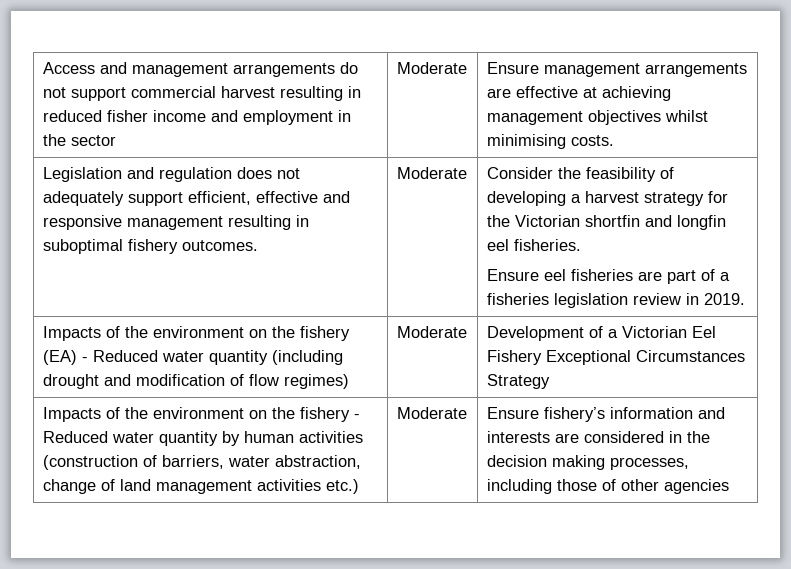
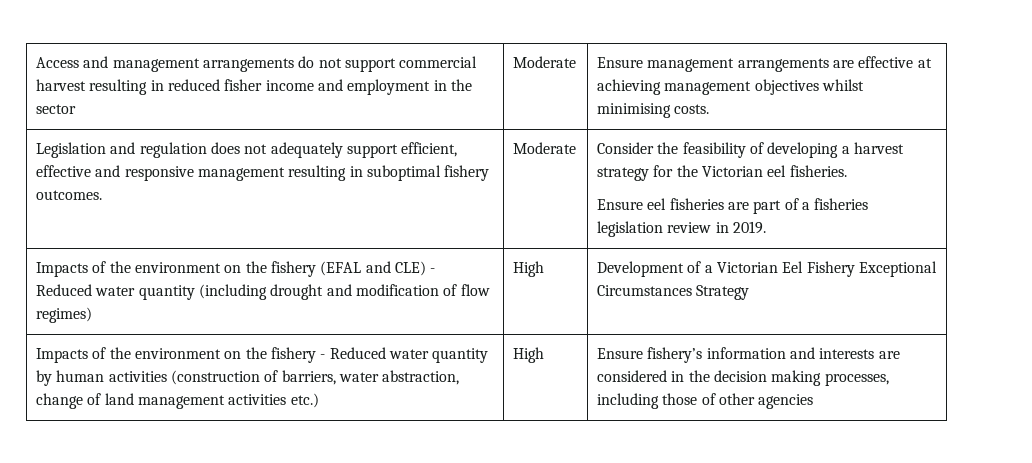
- Consider the feasibility of developing a harvest strategy for the Victorian shortfin and longfin eel fisheries.
+ Consider the feasibility of developing a harvest strategy for the Victorian eel fisheries.
- Impacts of the environment on the fishery (EA) - Reduced water quantity (including drought and modification of flow regimes) | Moderate | Development of a Victorian Eel Fishery Exceptional Circumstances Strategy
+ Impacts of the environment on the fishery (EFAL and CLE) - Reduced water quantity (including drought and modification of flow regimes) | High | Development of a Victorian Eel Fishery Exceptional Circumstances Strategy
- Impacts of the environment on the fishery - Reduced water quantity by human activities (construction of barriers, water abstraction, change of land management activities etc.) | Moderate
+ Impacts of the environment on the fishery - Reduced water quantity by human activities (construction of barriers, water abstraction, change of land management activities etc.) | High

